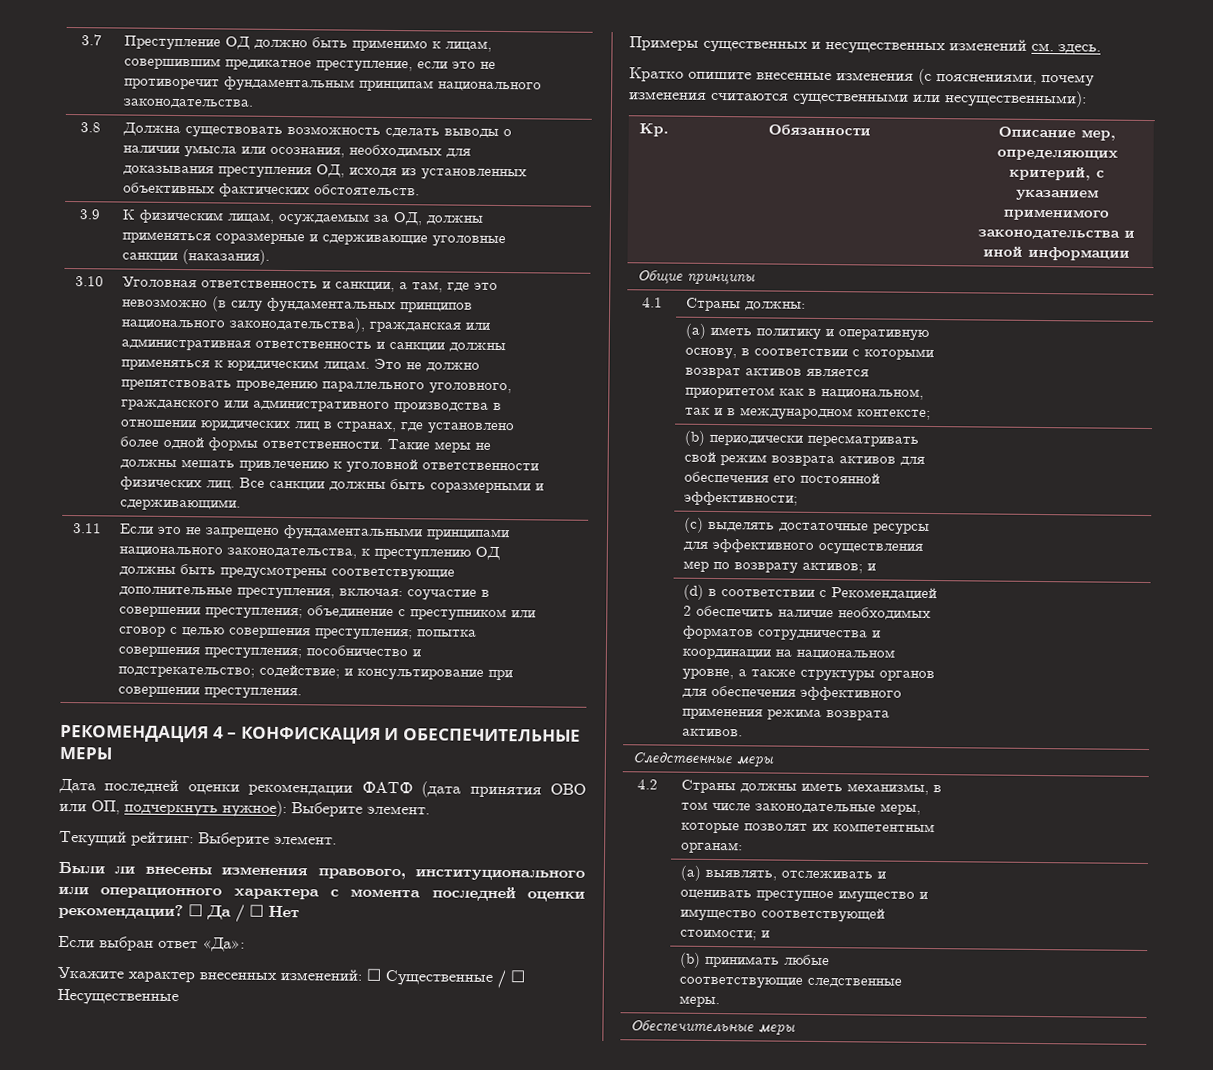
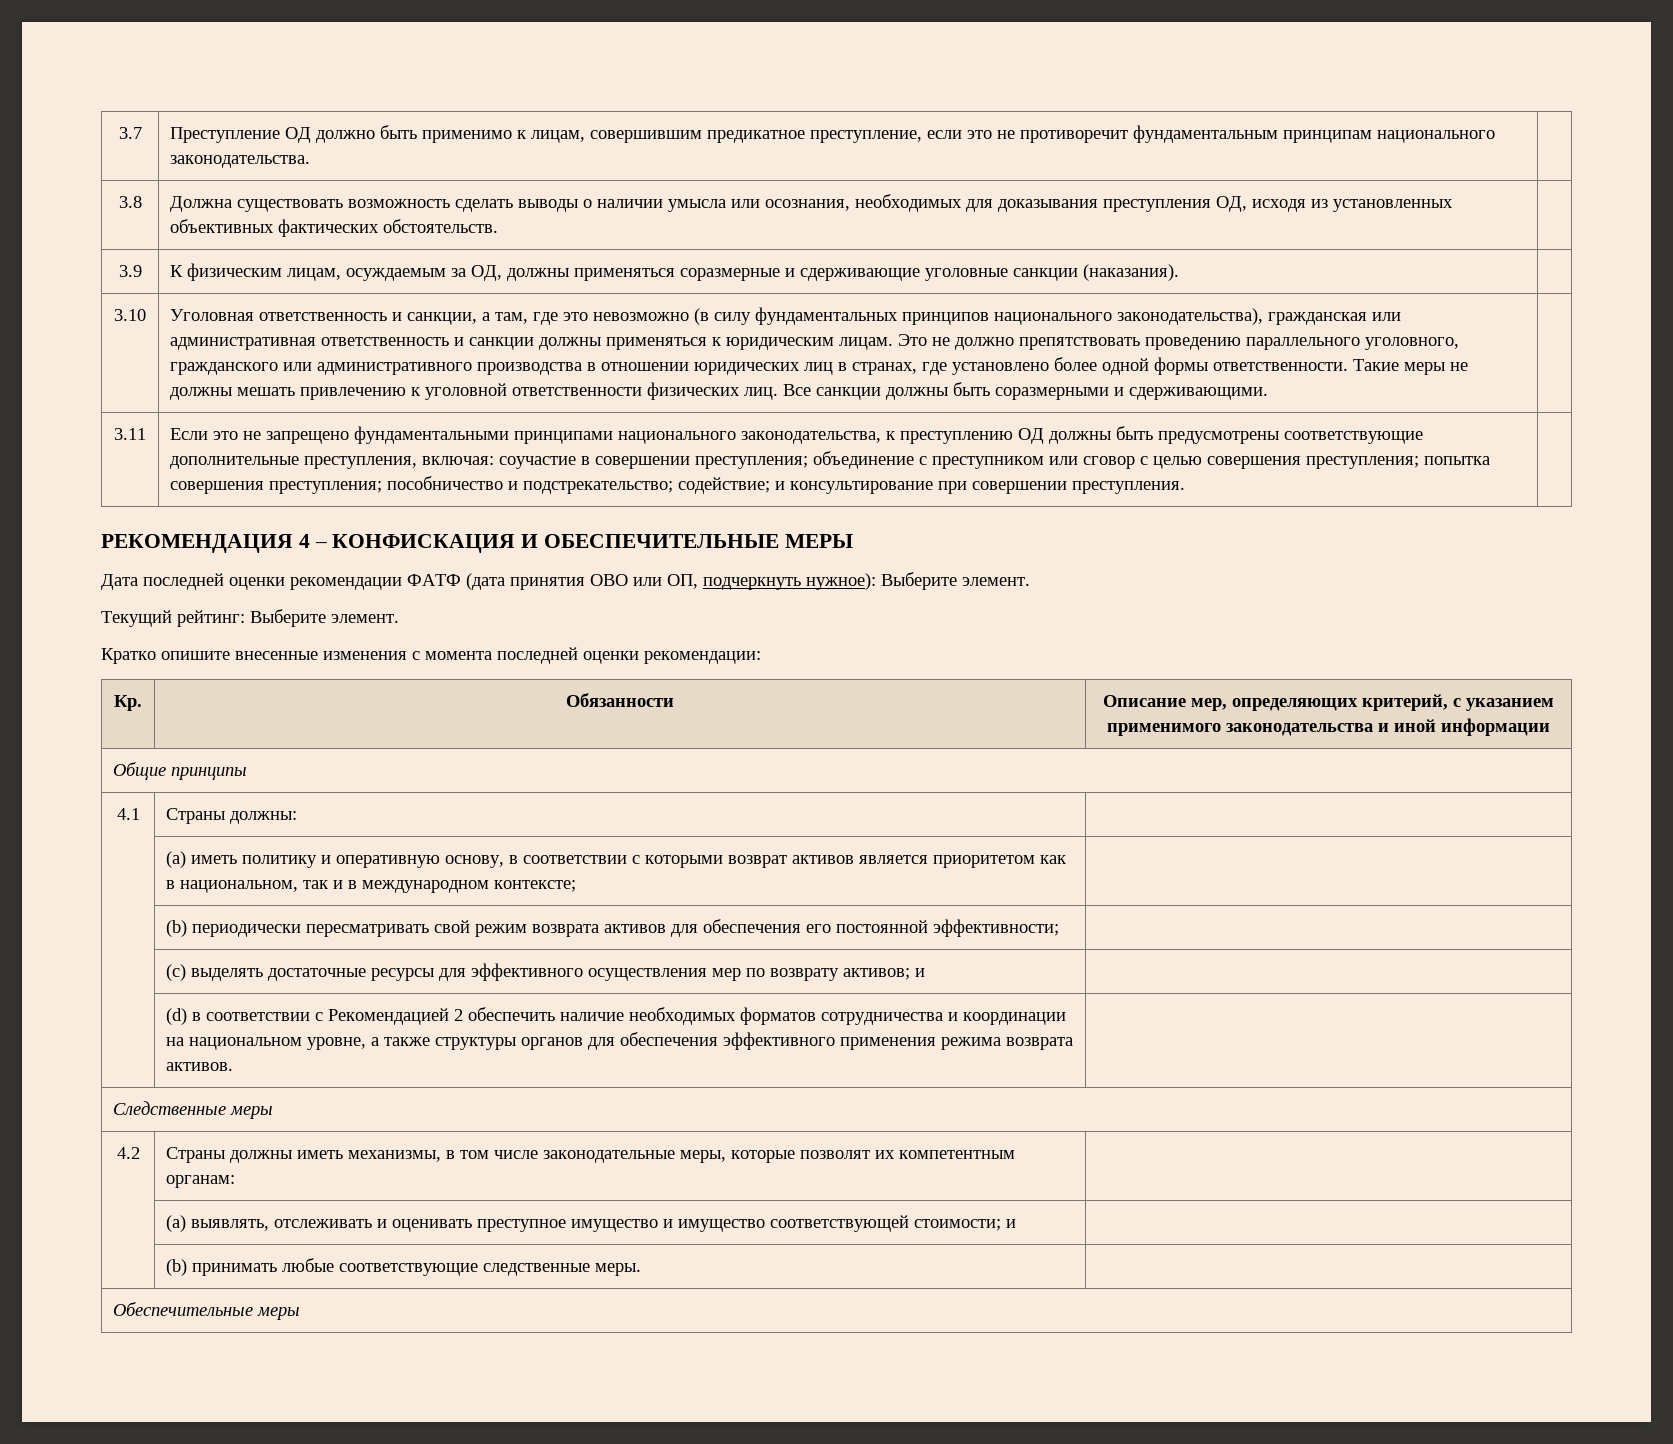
- Были ли внесены изменения правового, институционального или операционного характера с момента последней оценки рекомендации? ☐ Да / ☐ Нет
- Если выбран ответ «Да»:
- Укажите характер внесенных изменений: ☐ Существенные / ☐ Несущественные
- Примеры существенных и несущественных изменений см. здесь.
- Кратко опишите внесенные изменения (с пояснениями, почему изменения считаются существенными или несущественными):
+ Кратко опишите внесенные изменения с момента последней оценки рекомендации:

